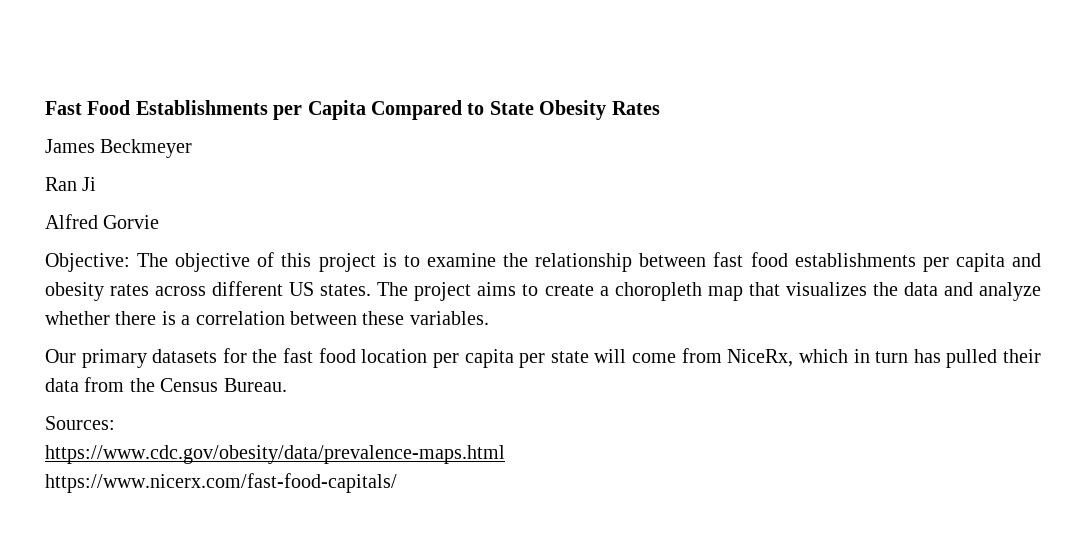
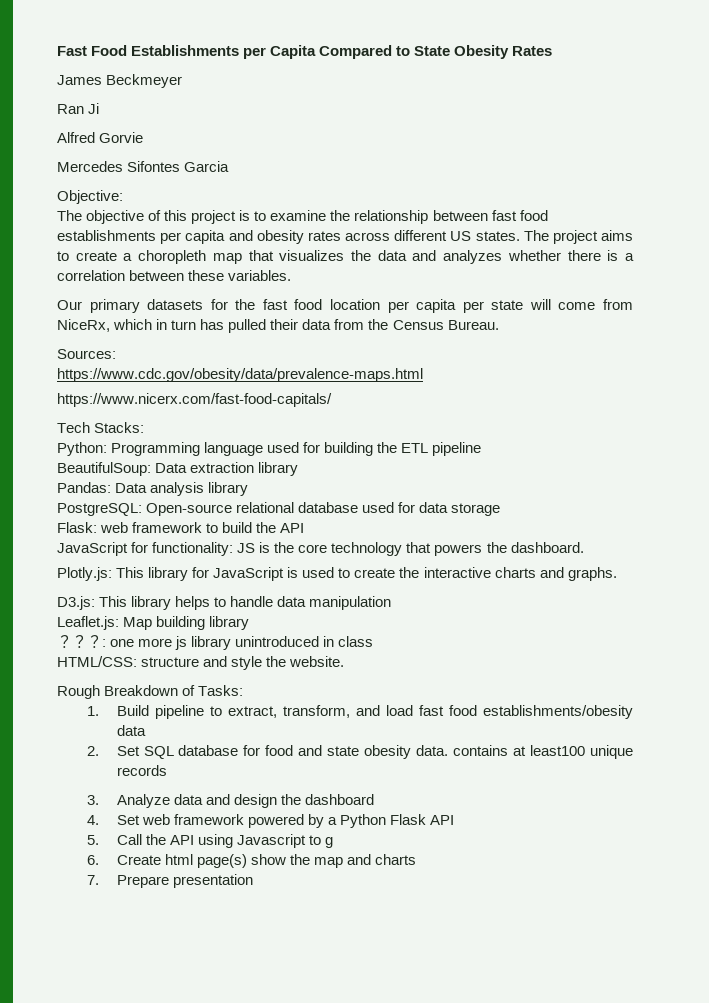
+ Mercedes Sifontes Garcia
- Objective: The objective of this project is to examine the relationship between fast food establishments per capita and obesity rates across different US states.
+ Objective:
+ The objective of this project is to examine the relationship between fast food establishments per capita and obesity rates across different US states.
- The project aims to create a choropleth map that visualizes the data and analyze whether there is a correlation between these variables.
+ The project aims to create a choropleth map that visualizes the data and analyzes whether there is a correlation between these variables.
+ Tech Stacks:
+ Python: Programming language used for building the ETL pipeline
+ BeautifulSoup: Data extraction library
+ Pandas: Data analysis library
+ PostgreSQL: Open-source relational database used for data storage
+ Flask: web framework to build the API
+ JavaScript for functionality: JS is the core technology that powers the dashboard.
+ Plotly.js: This library for JavaScript is used to create the interactive charts and graphs.
+ D3.js: This library helps to handle data manipulation
+ Leaflet.js: Map building library
+ ？？？: one more js library unintroduced in class
+ HTML/CSS: structure and style the website.
+ Rough Breakdown of Tasks:
+ 1. Build pipeline to extract, transform, and load fast food establishments/obesity data
+ 2. Set SQL database for food and state obesity data. contains at least100 unique records
+ 3. Analyze data and design the dashboard
+ 4. Set web framework powered by a Python Flask API
+ 5. Call the API using Javascript to g
+ 6. Create html page(s) show the map and charts
+ 7. Prepare presentation

